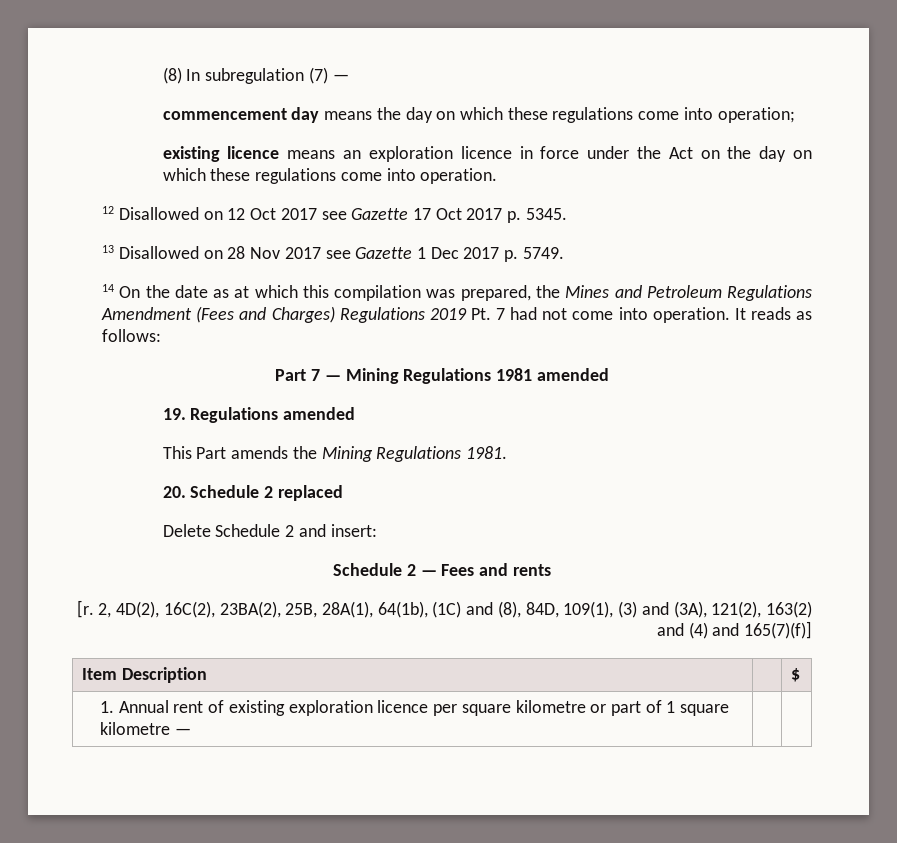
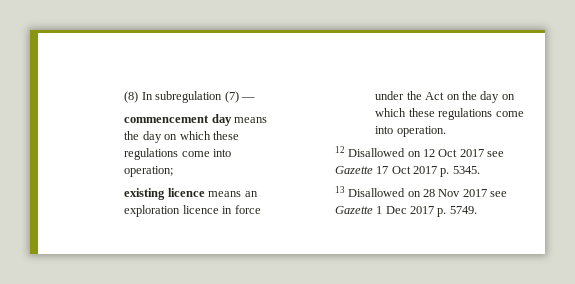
- 14 On the date as at which this compilation was prepared, the Mines and Petroleum Regulations Amendment (Fees and Charges) Regulations 2019 Pt. 7 had not come into operation. It reads as follows:
- Part 7 — Mining Regulations 1981 amended
- 19. Regulations amended
- This Part amends the Mining Regulations 1981.
- 20. Schedule 2 replaced
- Delete Schedule 2 and insert:
- Schedule 2 — Fees and rents
- [r. 2, 4D(2), 16C(2), 23BA(2), 25B, 28A(1), 64(1b), (1C) and (8), 84D, 109(1), (3) and (3A), 121(2), 163(2) and (4) and 165(7)(f)]
- Item Description | | $
- 1. Annual rent of existing exploration licence per square kilometre or part of 1 square kilometre — | |

